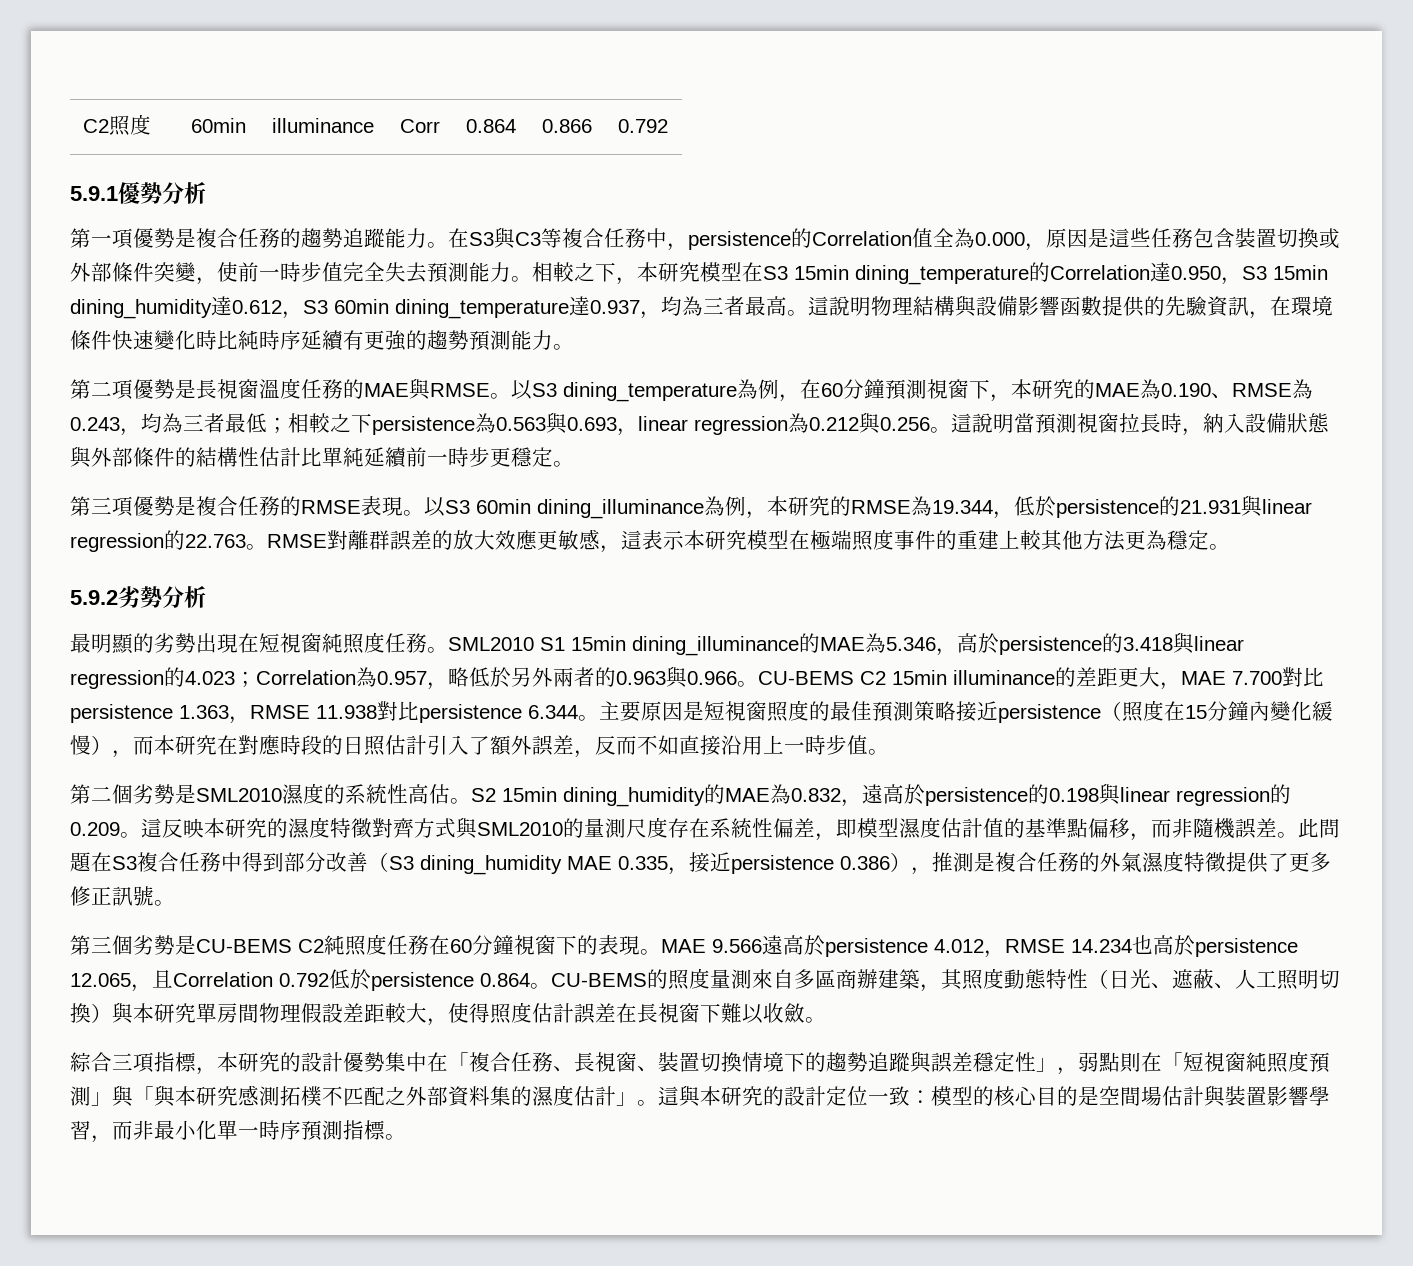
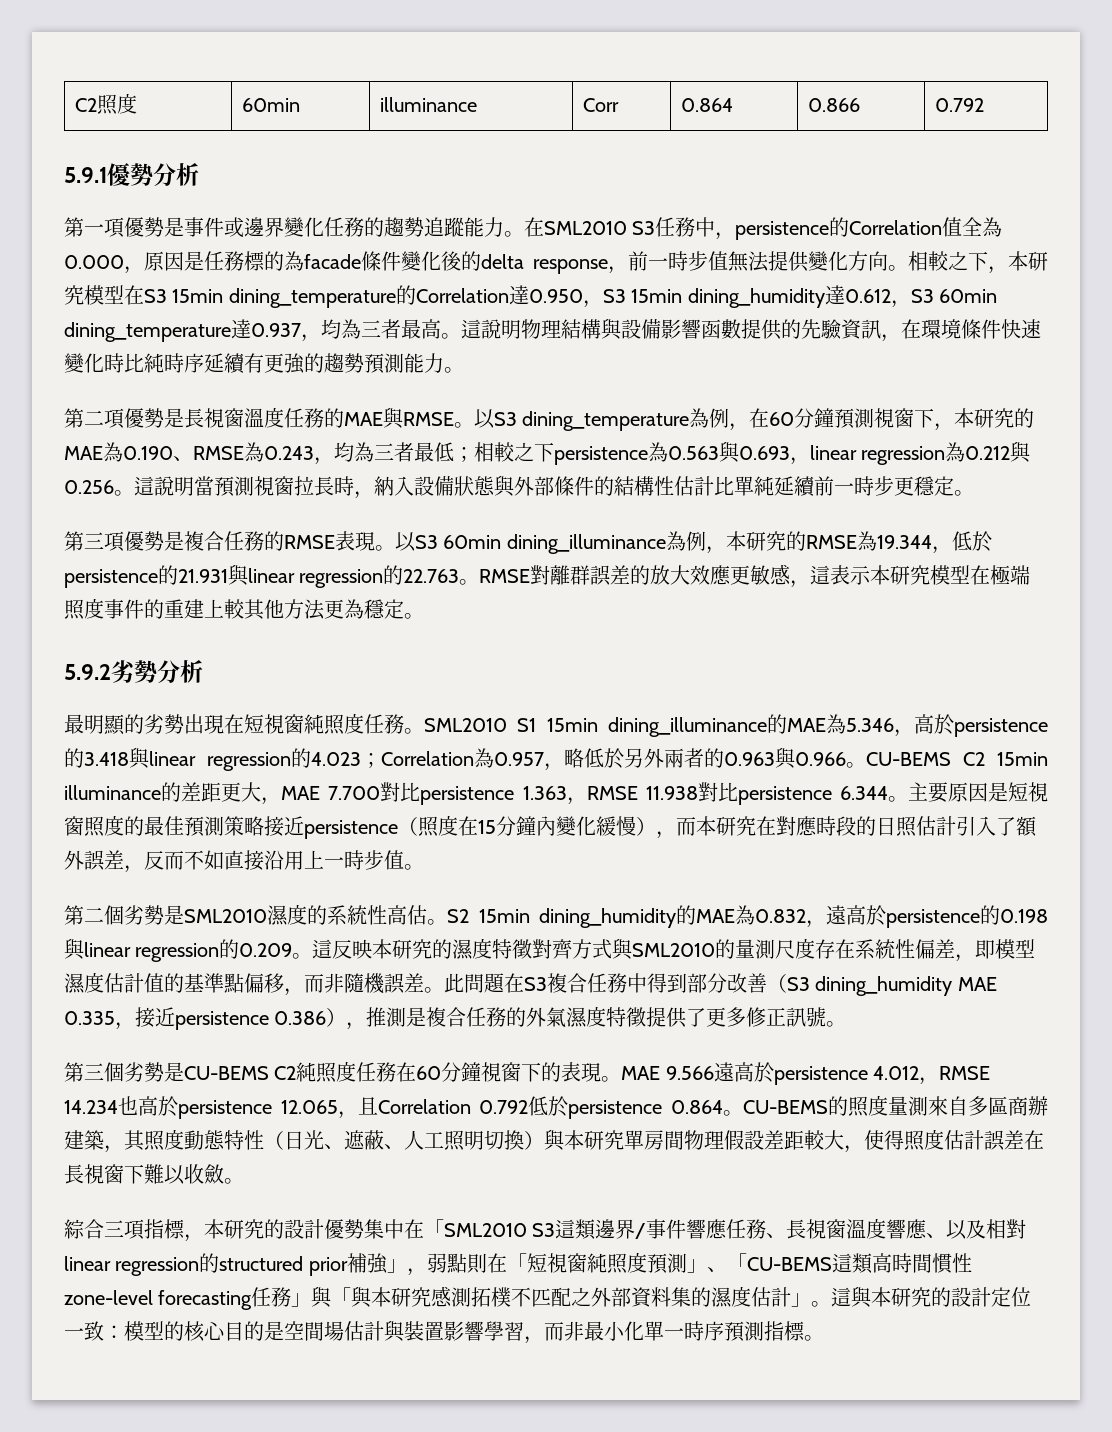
- 第一項優勢是複合任務的趨勢追蹤能力。
+ 第一項優勢是事件或邊界變化任務的趨勢追蹤能力。
- 在S3與C3等複合任務中，persistence的Correlation值全為0.000，原因是這些任務包含裝置切換或外部條件突變，使前一時步值完全失去預測能力。
+ 在SML2010 S3任務中，persistence的Correlation值全為0.000，原因是任務標的為facade條件變化後的delta response，前一時步值無法提供變化方向。
- 綜合三項指標，本研究的設計優勢集中在「複合任務、長視窗、裝置切換情境下的趨勢追蹤與誤差穩定性」，弱點則在「短視窗純照度預測」與「與本研究感測拓樸不匹配之外部資料集的濕度估計」。
+ 綜合三項指標，本研究的設計優勢集中在「SML2010 S3這類邊界/事件響應任務、長視窗溫度響應、以及相對linear regression的structured prior補強」，弱點則在「短視窗純照度預測」、「CU-BEMS這類高時間慣性zone-level forecasting任務」與「與本研究感測拓樸不匹配之外部資料集的濕度估計」。

